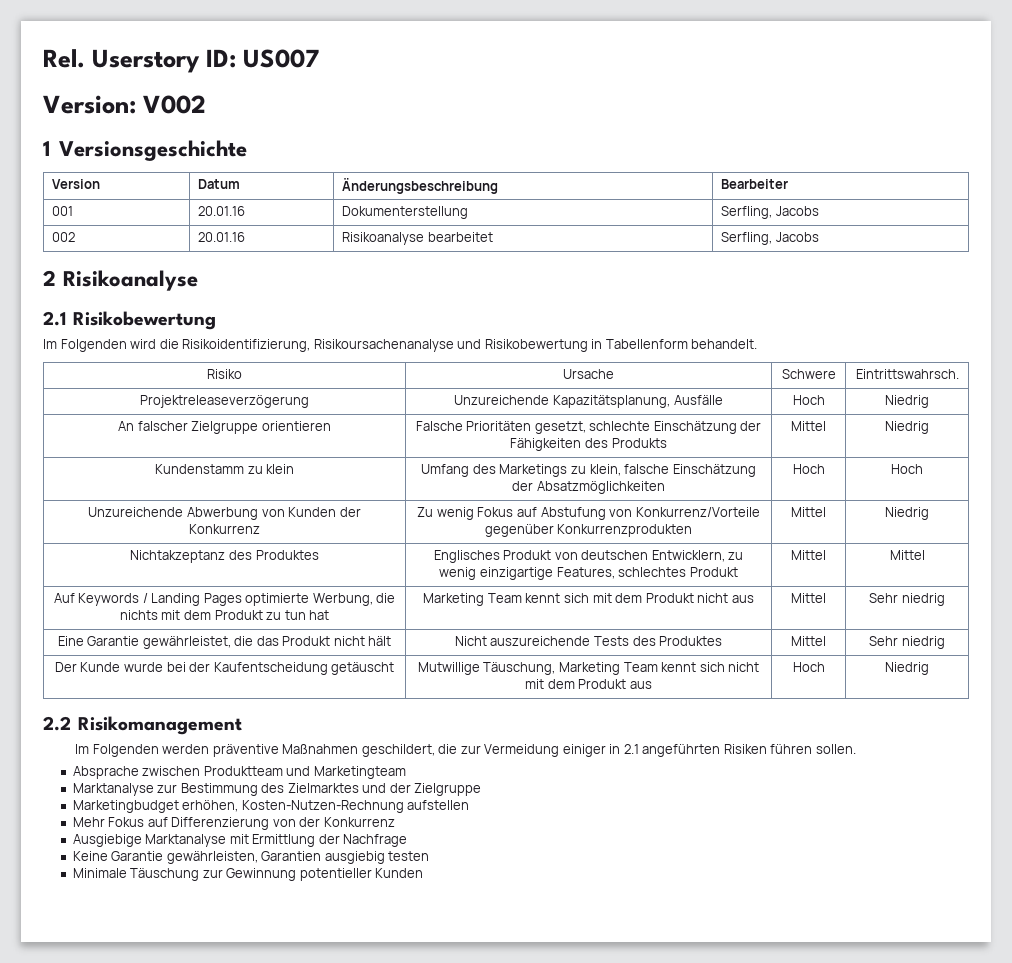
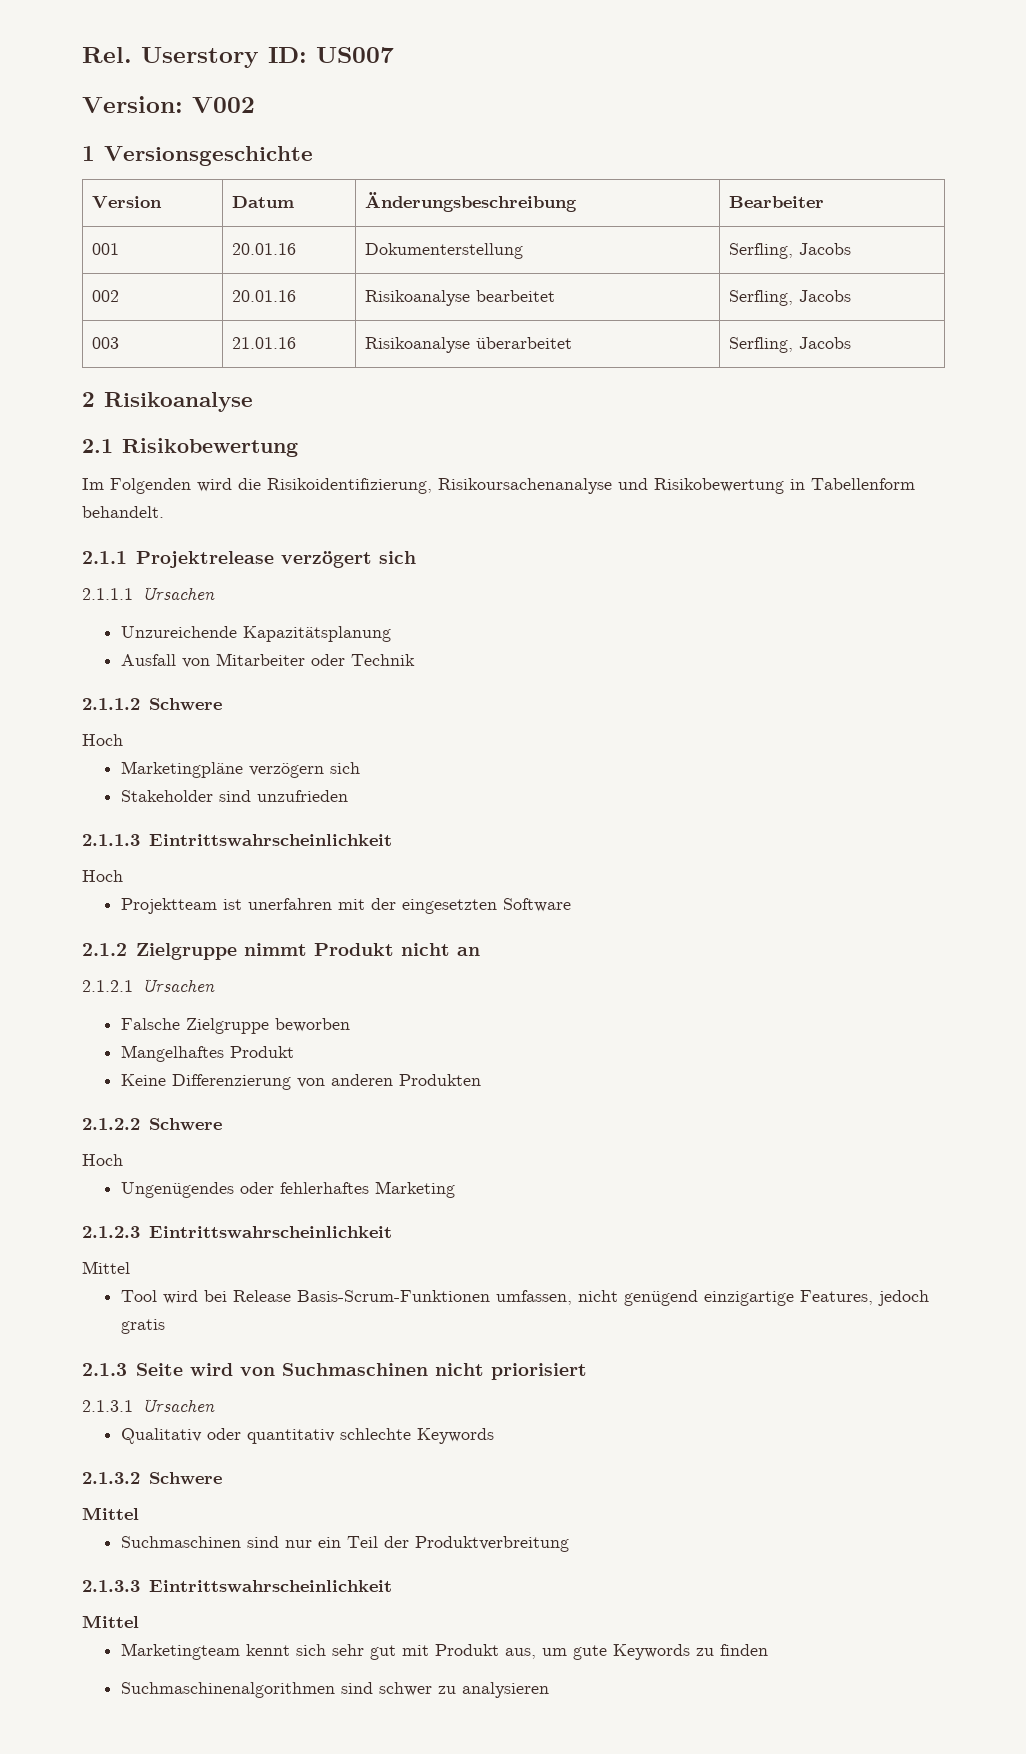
+ 003 | 21.01.16 | Risikoanalyse überarbeitet | Serfling, Jacobs
- Risiko | Ursache | Schwere | Eintrittswahrsch.
- Projektreleaseverzögerung | Unzureichende Kapazitätsplanung, Ausfälle | Hoch | Niedrig
- An falscher Zielgruppe orientieren | Falsche Prioritäten gesetzt, schlechte Einschätzung der Fähigkeiten des Produkts | Mittel | Niedrig
- Kundenstamm zu klein | Umfang des Marketings zu klein, falsche Einschätzung der Absatzmöglichkeiten | Hoch | Hoch
- Unzureichende Abwerbung von Kunden der Konkurrenz | Zu wenig Fokus auf Abstufung von Konkurrenz/Vorteile gegenüber Konkurrenzprodukten | Mittel | Niedrig
- Nichtakzeptanz des Produktes | Englisches Produkt von deutschen Entwicklern, zu wenig einzigartige Features, schlechtes Produkt | Mittel | Mittel
- Auf Keywords / Landing Pages optimierte Werbung, die nichts mit dem Produkt zu tun hat | Marketing Team kennt sich mit dem Produkt nicht aus | Mittel | Sehr niedrig
- Eine Garantie gewährleistet, die das Produkt nicht hält | Nicht auszureichende Tests des Produktes | Mittel | Sehr niedrig
- Der Kunde wurde bei der Kaufentscheidung getäuscht | Mutwillige Täuschung, Marketing Team kennt sich nicht mit dem Produkt aus | Hoch | Niedrig
- 2.2 Risikomanagement
- Im Folgenden werden präventive Maßnahmen geschildert, die zur Vermeidung einiger in 2.1 angeführten Risiken führen sollen.
- Absprache zwischen Produktteam und Marketingteam
- Marktanalyse zur Bestimmung des Zielmarktes und der Zielgruppe
- Marketingbudget erhöhen, Kosten-Nutzen-Rechnung aufstellen
- Mehr Fokus auf Differenzierung von der Konkurrenz
- Ausgiebige Marktanalyse mit Ermittlung der Nachfrage
- Keine Garantie gewährleisten, Garantien ausgiebig testen
- Minimale Täuschung zur Gewinnung potentieller Kunden
+ 2.1.1 Projektrelease verzögert sich
+ 2.1.1.1 Ursachen
+ Unzureichende Kapazitätsplanung
+ Ausfall von Mitarbeiter oder Technik
+ 2.1.1.2 Schwere
+ Hoch
+ Marketingpläne verzögern sich
+ Stakeholder sind unzufrieden
+ 2.1.1.3 Eintrittswahrscheinlichkeit
+ Hoch
+ Projektteam ist unerfahren mit der eingesetzten Software
+ 2.1.2 Zielgruppe nimmt Produkt nicht an
+ 2.1.2.1 Ursachen
+ Falsche Zielgruppe beworben
+ Mangelhaftes Produkt
+ Keine Differenzierung von anderen Produkten
+ 2.1.2.2 Schwere
+ Hoch
+ Ungenügendes oder fehlerhaftes Marketing
+ 2.1.2.3 Eintrittswahrscheinlichkeit
+ Mittel
+ Tool wird bei Release Basis-Scrum-Funktionen umfassen, nicht genügend einzigartige Features, jedoch gratis
+ 2.1.3 Seite wird von Suchmaschinen nicht priorisiert
+ 2.1.3.1 Ursachen
+ Qualitativ oder quantitativ schlechte Keywords
+ 2.1.3.2 Schwere
+ Mittel
+ Suchmaschinen sind nur ein Teil der Produktverbreitung
+ 2.1.3.3 Eintrittswahrscheinlichkeit
+ Mittel
+ Marketingteam kennt sich sehr gut mit Produkt aus, um gute Keywords zu finden
+ Suchmaschinenalgorithmen sind schwer zu analysieren

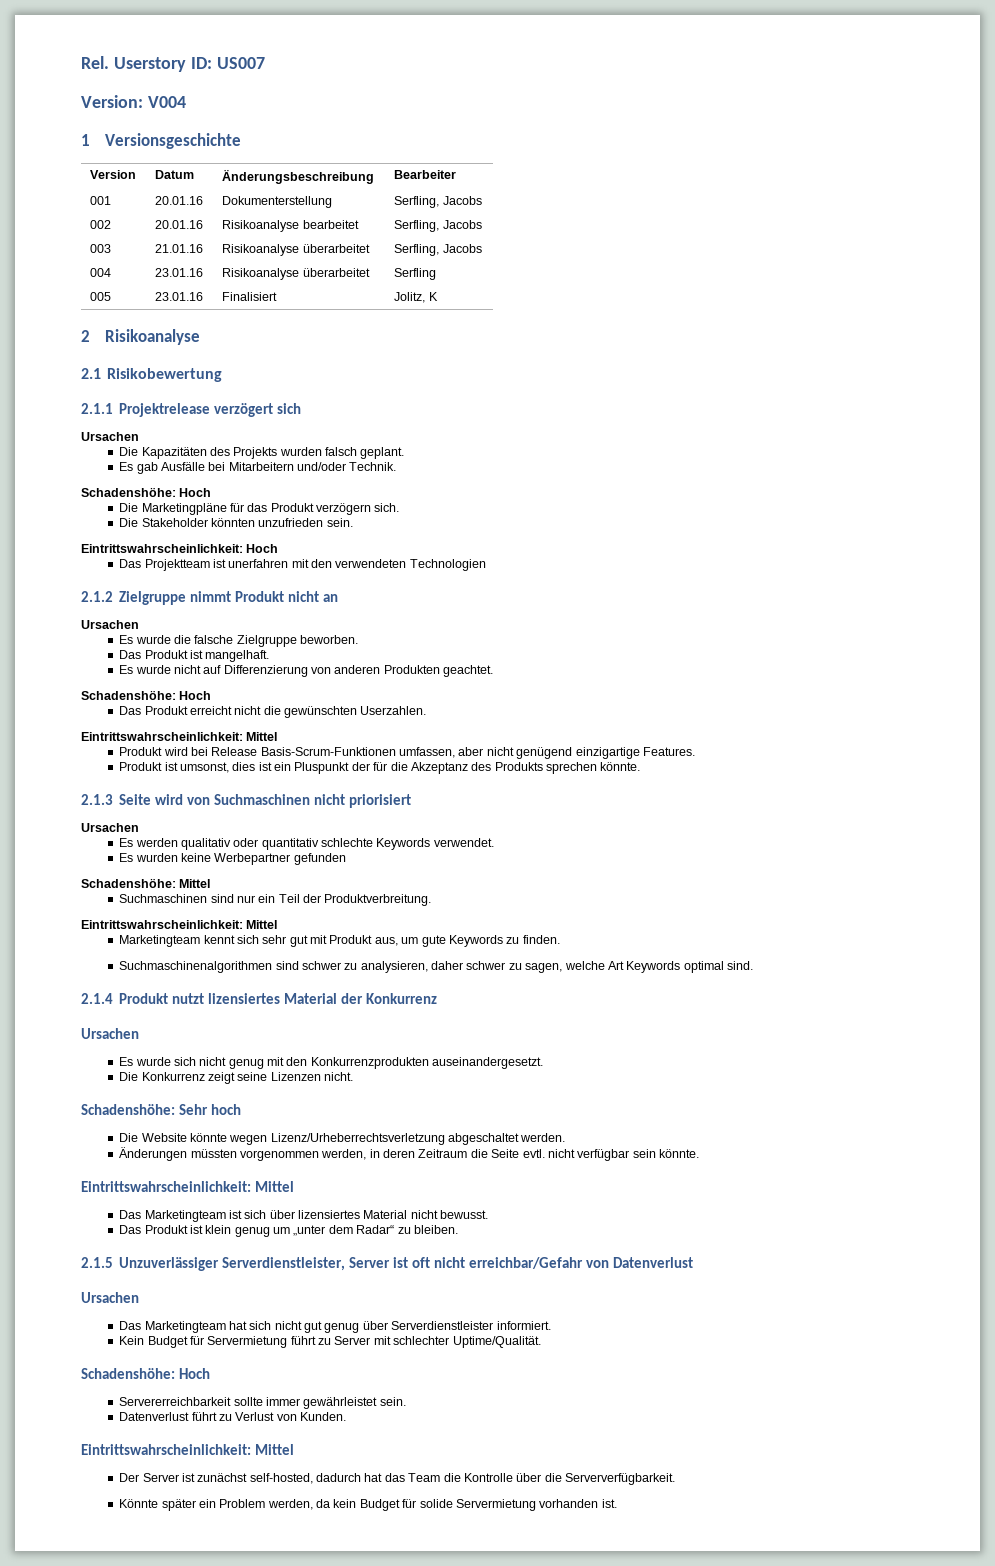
- Version: V002
+ Version: V004
+ 004 | 23.01.16 | Risikoanalyse überarbeitet | Serfling
+ 005 | 23.01.16 | Finalisiert | Jolitz, K
  2 Risikoanalyse
  2.1 Risikobewertung
- Im Folgenden wird die Risikoidentifizierung, Risikoursachenanalyse und Risikobewertung in Tabellenform behandelt.
  2.1.1 Projektrelease verzögert sich
- 2.1.1.1 Ursachen
- Unzureichende Kapazitätsplanung
- Ausfall von Mitarbeiter oder Technik
- 2.1.1.2 Schwere
- Hoch
- Marketingpläne verzögern sich
- Stakeholder sind unzufrieden
- 2.1.1.3 Eintrittswahrscheinlichkeit
- Hoch
- Projektteam ist unerfahren mit der eingesetzten Software
+ Ursachen
+ Die Kapazitäten des Projekts wurden falsch geplant.
+ Es gab Ausfälle bei Mitarbeitern und/oder Technik.
+ Schadenshöhe: Hoch
+ Die Marketingpläne für das Produkt verzögern sich.
+ Die Stakeholder könnten unzufrieden sein.
+ Eintrittswahrscheinlichkeit: Hoch
+ Das Projektteam ist unerfahren mit den verwendeten Technologien
  2.1.2 Zielgruppe nimmt Produkt nicht an
- 2.1.2.1 Ursachen
- Falsche Zielgruppe beworben
- Mangelhaftes Produkt
- Keine Differenzierung von anderen Produkten
- 2.1.2.2 Schwere
- Hoch
- Ungenügendes oder fehlerhaftes Marketing
- 2.1.2.3 Eintrittswahrscheinlichkeit
- Mittel
- Tool wird bei Release Basis-Scrum-Funktionen umfassen, nicht genügend einzigartige Features, jedoch gratis
+ Ursachen
+ Es wurde die falsche Zielgruppe beworben.
+ Das Produkt ist mangelhaft.
+ Es wurde nicht auf Differenzierung von anderen Produkten geachtet.
+ Schadenshöhe: Hoch
+ Das Produkt erreicht nicht die gewünschten Userzahlen.
+ Eintrittswahrscheinlichkeit: Mittel
+ Produkt wird bei Release Basis-Scrum-Funktionen umfassen, aber nicht genügend einzigartige Features.
+ Produkt ist umsonst, dies ist ein Pluspunkt der für die Akzeptanz des Produkts sprechen könnte.
  2.1.3 Seite wird von Suchmaschinen nicht priorisiert
- 2.1.3.1 Ursachen
- Qualitativ oder quantitativ schlechte Keywords
- 2.1.3.2 Schwere
- Mittel
+ Ursachen
+ Es werden qualitativ oder quantitativ schlechte Keywords verwendet.
+ Es wurden keine Werbepartner gefunden
+ Schadenshöhe: Mittel
- Suchmaschinen sind nur ein Teil der Produktverbreitung
- 2.1.3.3 Eintrittswahrscheinlichkeit
- Mittel
+ Suchmaschinen sind nur ein Teil der Produktverbreitung.
+ Eintrittswahrscheinlichkeit: Mittel
- Marketingteam kennt sich sehr gut mit Produkt aus, um gute Keywords zu finden
+ Marketingteam kennt sich sehr gut mit Produkt aus, um gute Keywords zu finden.
- Suchmaschinenalgorithmen sind schwer zu analysieren
+ Suchmaschinenalgorithmen sind schwer zu analysieren, daher schwer zu sagen, welche Art Keywords optimal sind.
+ 2.1.4 Produkt nutzt lizensiertes Material der Konkurrenz
+ Ursachen
+ Es wurde sich nicht genug mit den Konkurrenzprodukten auseinandergesetzt.
+ Die Konkurrenz zeigt seine Lizenzen nicht.
+ Schadenshöhe: Sehr hoch
+ Die Website könnte wegen Lizenz/Urheberrechtsverletzung abgeschaltet werden.
+ Änderungen müssten vorgenommen werden, in deren Zeitraum die Seite evtl. nicht verfügbar sein könnte.
+ Eintrittswahrscheinlichkeit: Mittel
+ Das Marketingteam ist sich über lizensiertes Material nicht bewusst.
+ Das Produkt ist klein genug um „unter dem Radar“ zu bleiben.
+ 2.1.5 Unzuverlässiger Serverdienstleister, Server ist oft nicht erreichbar/Gefahr von Datenverlust
+ Ursachen
+ Das Marketingteam hat sich nicht gut genug über Serverdienstleister informiert.
+ Kein Budget für Servermietung führt zu Server mit schlechter Uptime/Qualität.
+ Schadenshöhe: Hoch
+ Servererreichbarkeit sollte immer gewährleistet sein.
+ Datenverlust führt zu Verlust von Kunden.
+ Eintrittswahrscheinlichkeit: Mittel
+ Der Server ist zunächst self-hosted, dadurch hat das Team die Kontrolle über die Serververfügbarkeit.
+ Könnte später ein Problem werden, da kein Budget für solide Servermietung vorhanden ist.

